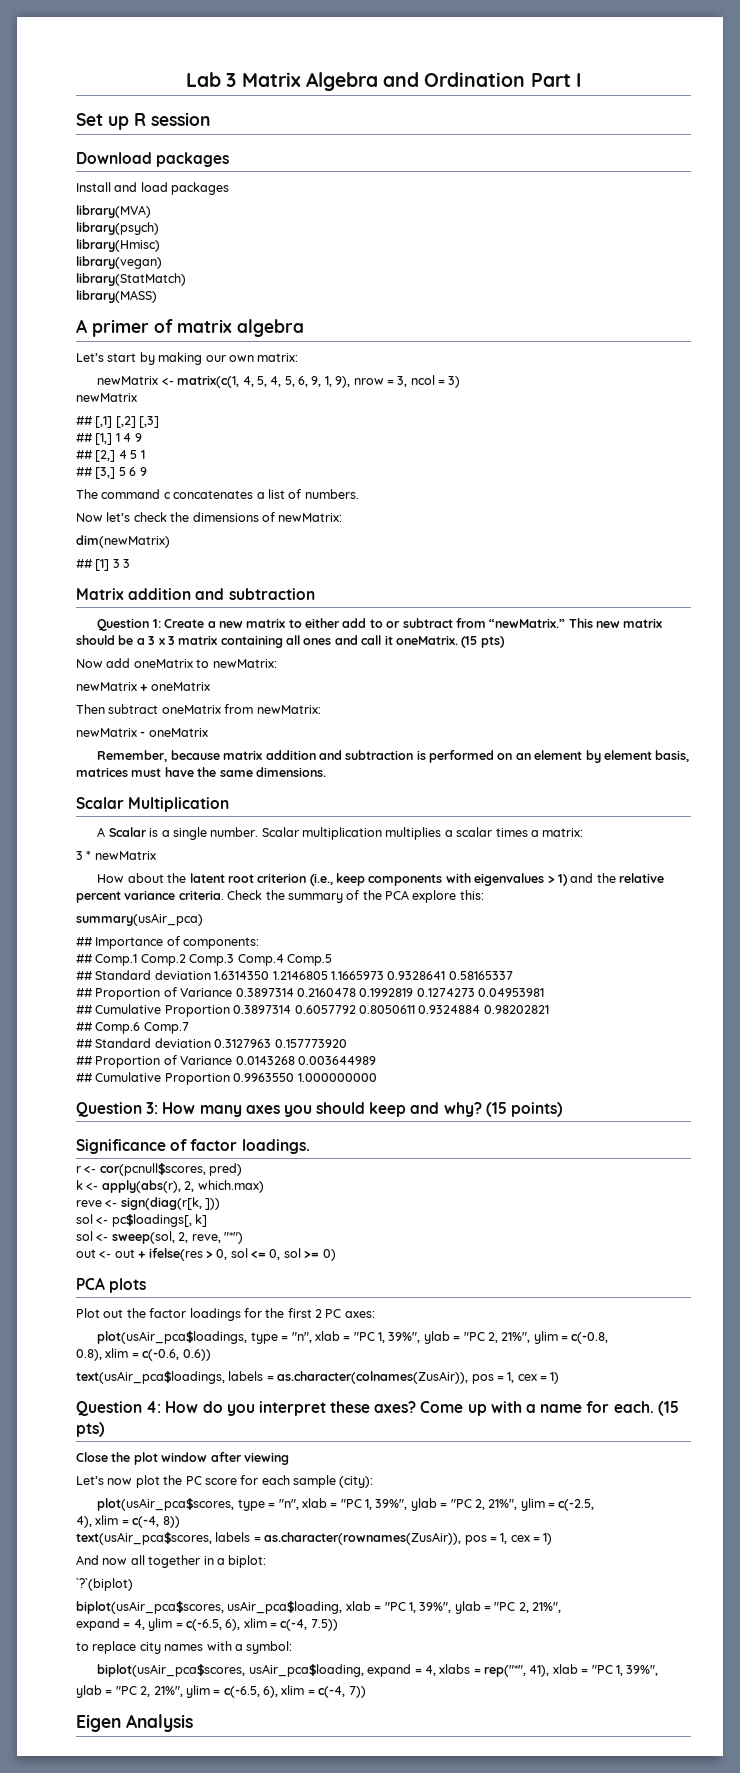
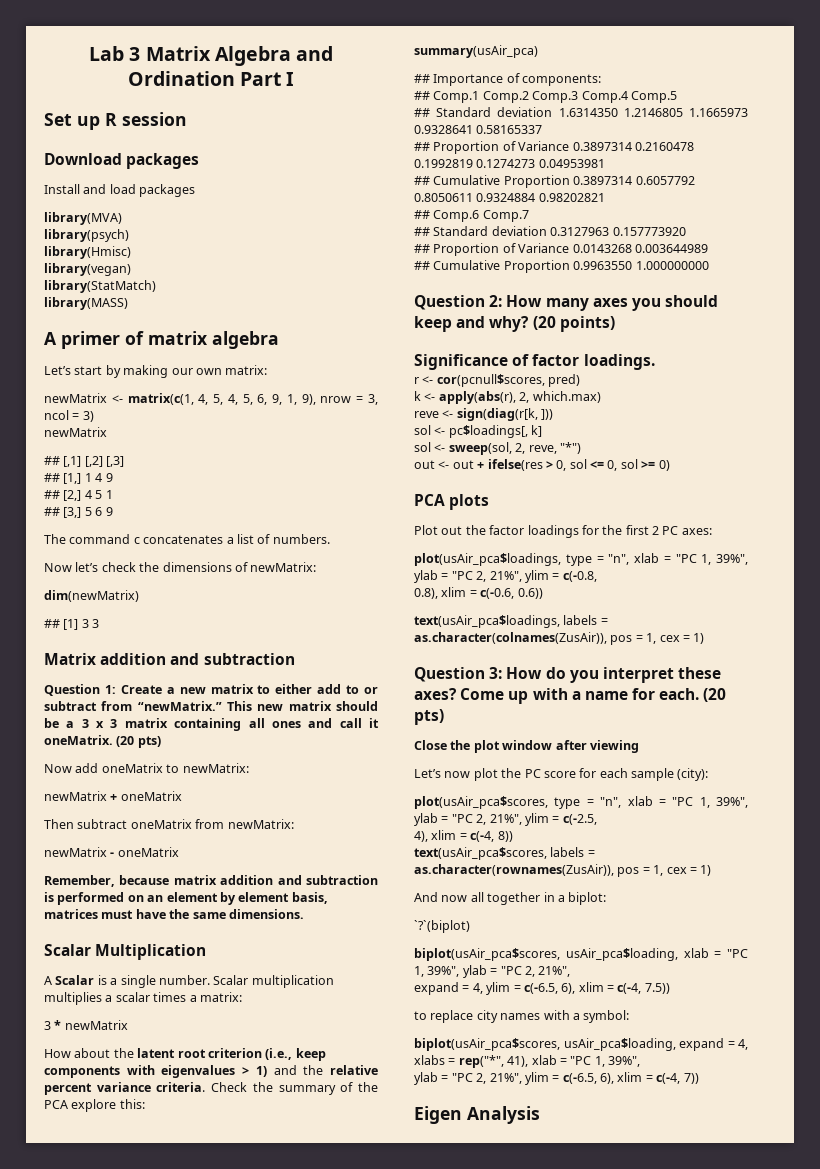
- This new matrix should be a 3 x 3 matrix containing all ones and call it oneMatrix. (15 pts)
+ This new matrix should be a 3 x 3 matrix containing all ones and call it oneMatrix. (20 pts)
- Question 3: How many axes you should keep and why?
+ Question 2: How many axes you should keep and why?
- (15 points)
+ (20 points)
- Question 4: How do you interpret these axes?
+ Question 3: How do you interpret these axes?
- Come up with a name for each. (15 pts)
+ Come up with a name for each. (20 pts)

